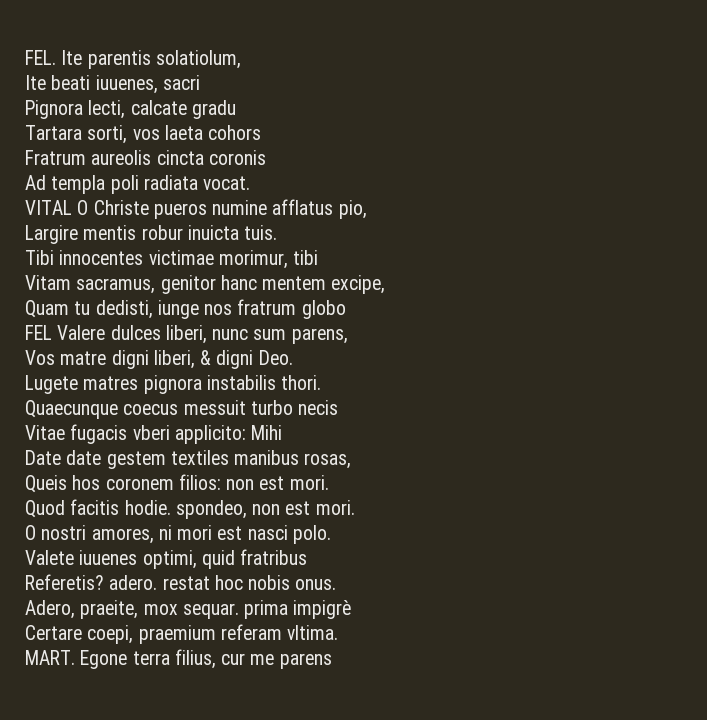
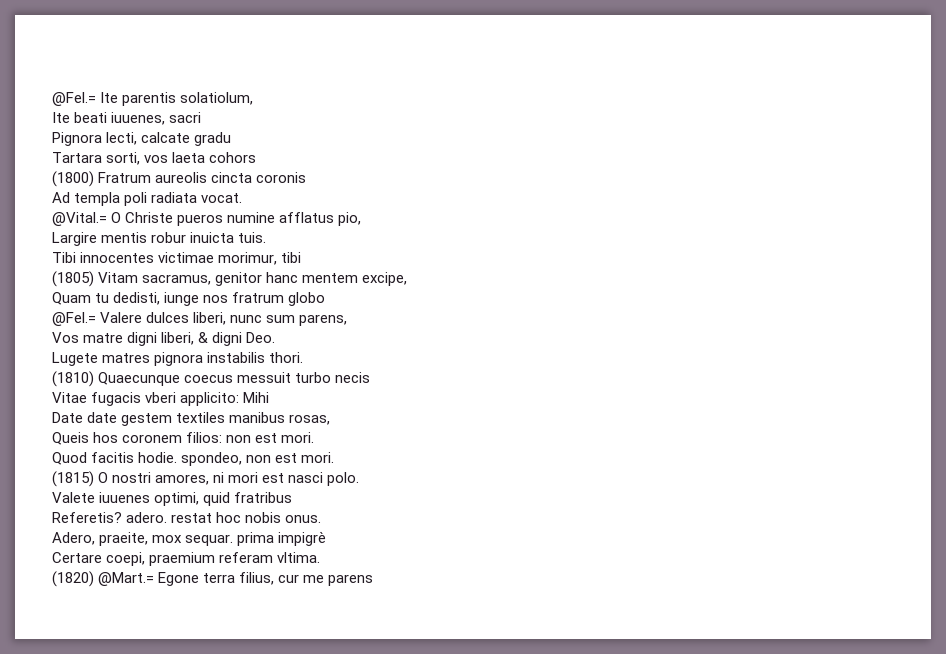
- FEL. Ite parentis solatiolum,
+ @Fel.= Ite parentis solatiolum,
- Fratrum aureolis cincta coronis
+ (1800) Fratrum aureolis cincta coronis
- VITAL O Christe pueros numine afflatus pio,
+ @Vital.= O Christe pueros numine afflatus pio,
- Vitam sacramus, genitor hanc mentem excipe,
+ (1805) Vitam sacramus, genitor hanc mentem excipe,
- FEL Valere dulces liberi, nunc sum parens,
+ @Fel.= Valere dulces liberi, nunc sum parens,
- Quaecunque coecus messuit turbo necis
+ (1810) Quaecunque coecus messuit turbo necis
- O nostri amores, ni mori est nasci polo.
+ (1815) O nostri amores, ni mori est nasci polo.
- MART. Egone terra filius, cur me parens
+ (1820) @Mart.= Egone terra filius, cur me parens

